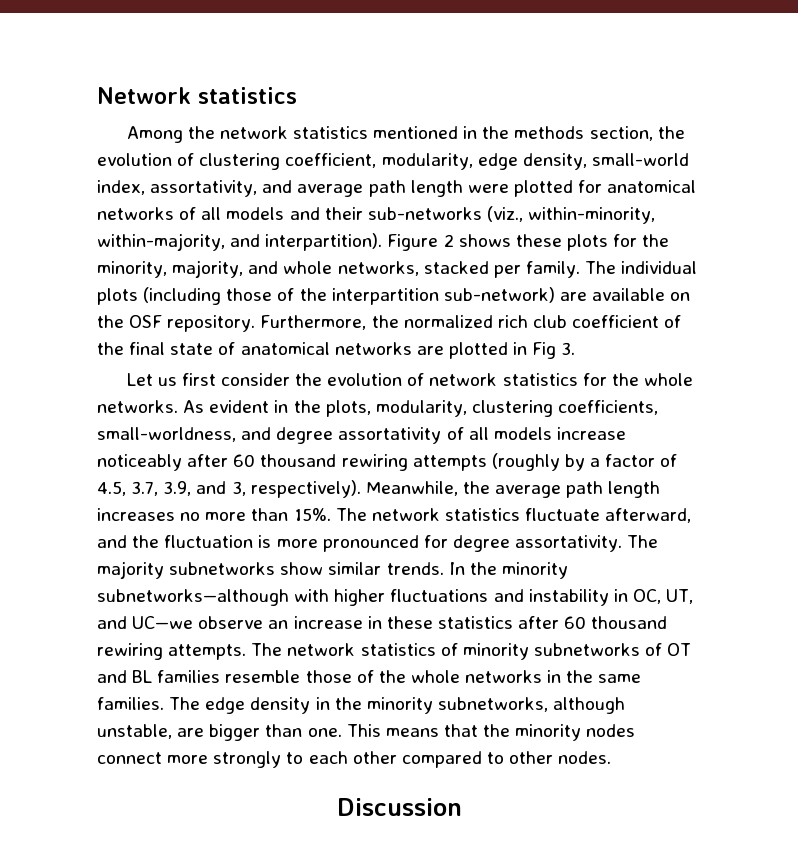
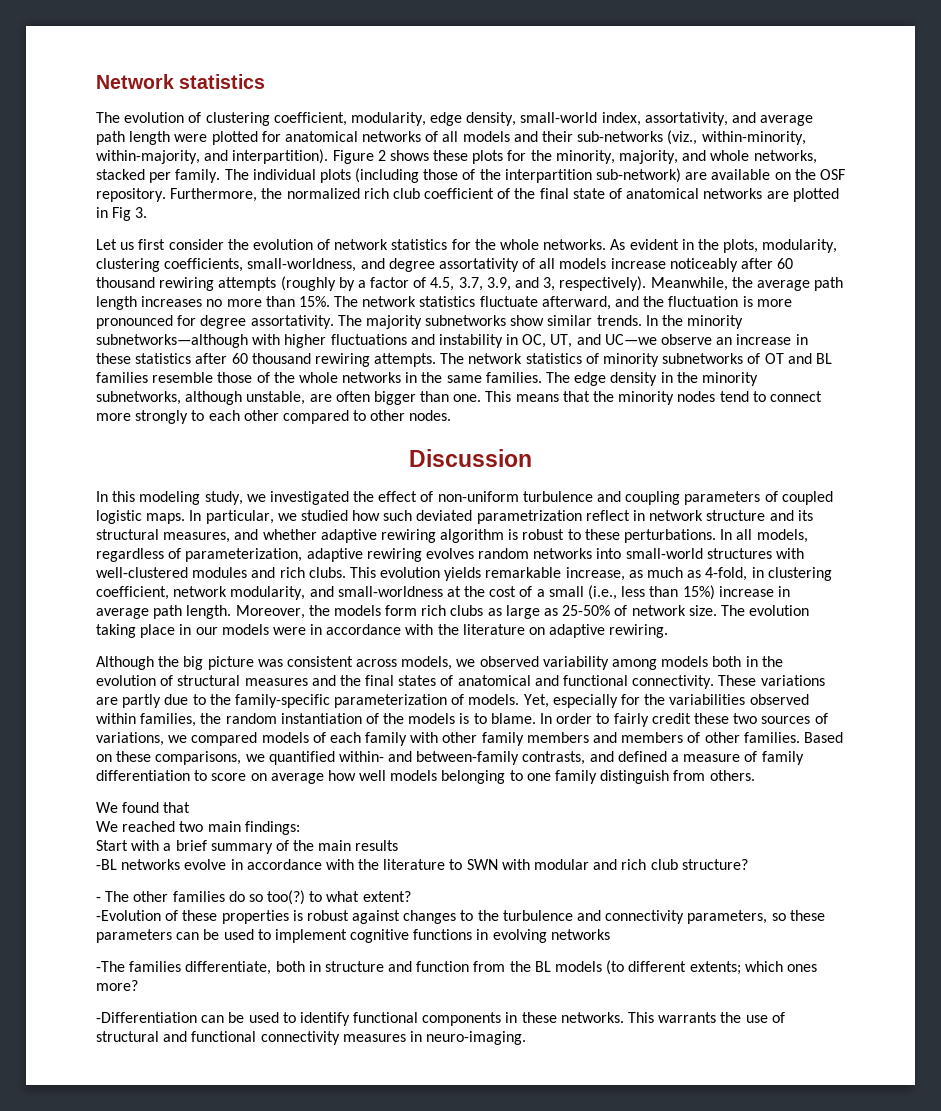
- Among the network statistics mentioned in the methods section, the evolution of clustering coefficient, modularity, edge density, small-world index, assortativity, and average path length were plotted for anatomical networks of all models and their sub-networks (viz., within-minority, within-majority, and interpartition).
+ The evolution of clustering coefficient, modularity, edge density, small-world index, assortativity, and average path length were plotted for anatomical networks of all models and their sub-networks (viz., within-minority, within-majority, and interpartition).
- The edge density in the minority subnetworks, although unstable, are bigger than one.
+ The edge density in the minority subnetworks, although unstable, are often bigger than one.
- This means that the minority nodes connect more strongly to each other compared to other nodes.
+ This means that the minority nodes tend to connect more strongly to each other compared to other nodes.
+ In this modeling study, we investigated the effect of non-uniform turbulence and coupling parameters of coupled logistic maps. In particular, we studied how such deviated parametrization reflect in network structure and its structural measures, and whether adaptive rewiring algorithm is robust to these perturbations. In all models, regardless of parameterization, adaptive rewiring evolves random networks into small-world structures with well-clustered modules and rich clubs. This evolution yields remarkable increase, as much as 4-fold, in clustering coefficient, network modularity, and small-worldness at the cost of a small (i.e., less than 15%) increase in average path length. Moreover, the models form rich clubs as large as 25-50% of network size. The evolution taking place in our models were in accordance with the literature on adaptive rewiring.
+ Although the big picture was consistent across models, we observed variability among models both in the evolution of structural measures and the final states of anatomical and functional connectivity. These variations are partly due to the family-specific parameterization of models. Yet, especially for the variabilities observed within families, the random instantiation of the models is to blame. In order to fairly credit these two sources of variations, we compared models of each family with other family members and members of other families. Based on these comparisons, we quantified within- and between-family contrasts, and defined a measure of family differentiation to score on average how well models belonging to one family distinguish from others.
+ We found that
+ We reached two main findings:
+ Start with a brief summary of the main results
+ -BL networks evolve in accordance with the literature to SWN with modular and rich club structure?
+ - The other families do so too(?) to what extent?
+ -Evolution of these properties is robust against changes to the turbulence and connectivity parameters, so these parameters can be used to implement cognitive functions in evolving networks
+ -The families differentiate, both in structure and function from the BL models (to different extents; which ones more?
+ -Differentiation can be used to identify functional components in these networks. This warrants the use of structural and functional connectivity measures in neuro-imaging.

